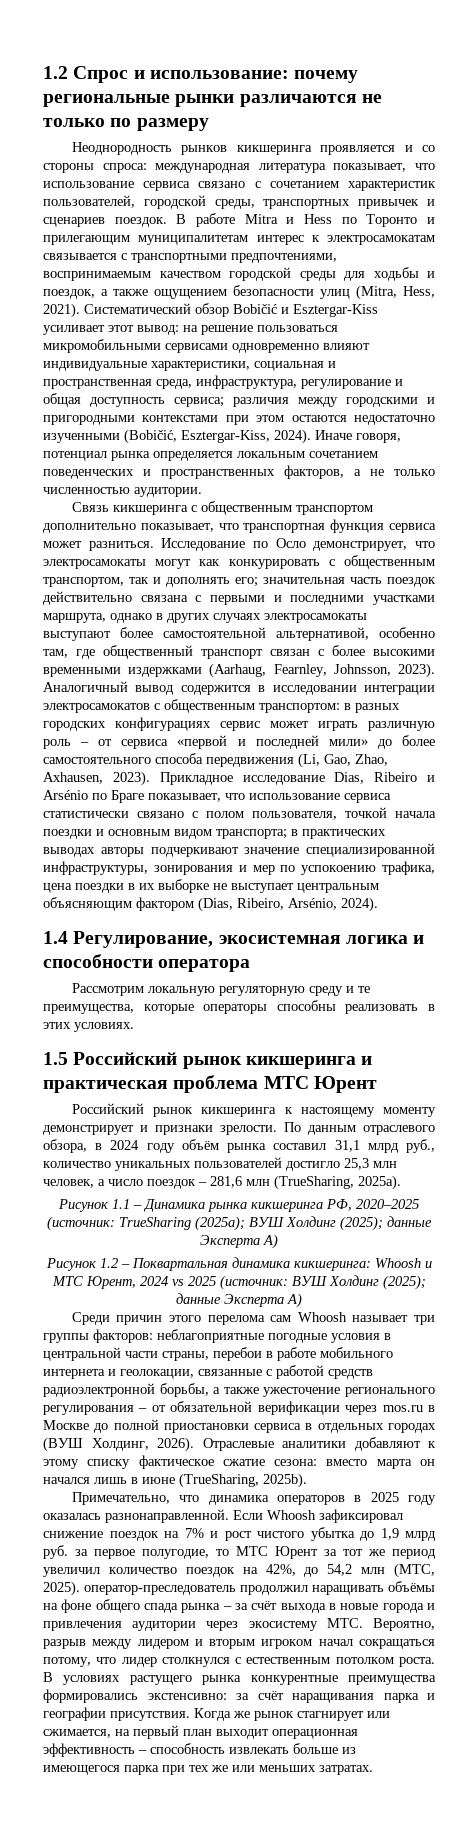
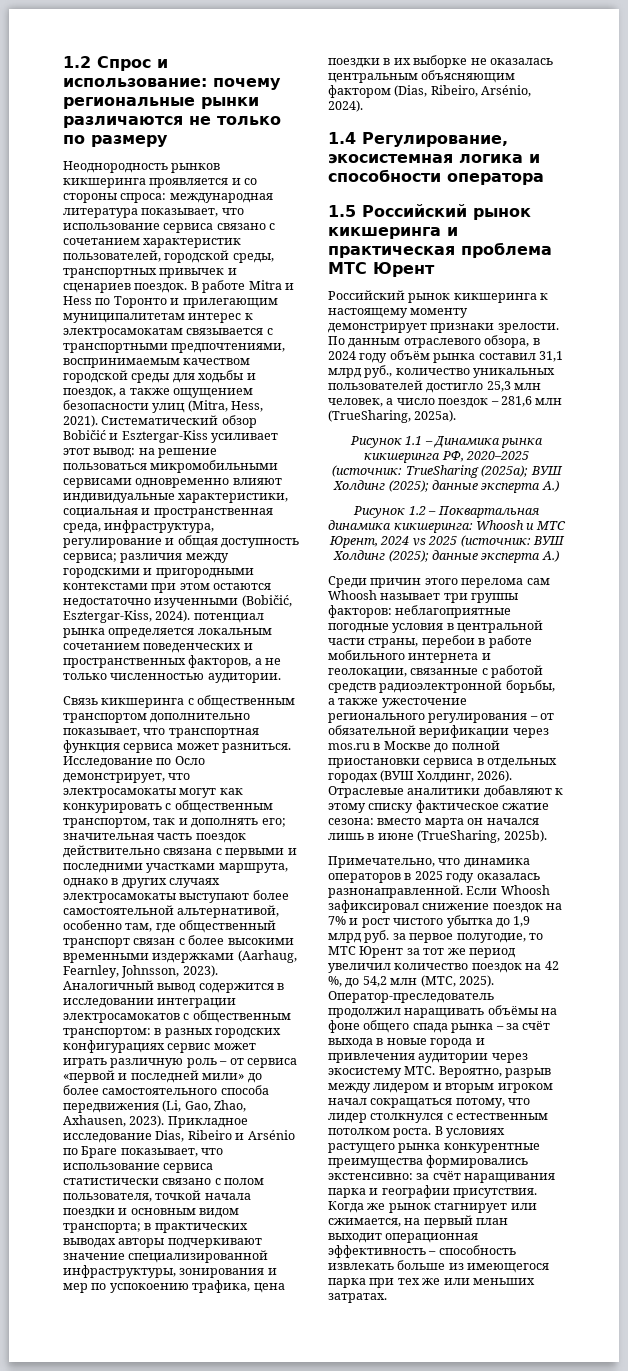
- Систематический обзор Bobičić и Esztergar-Kiss усиливает этот вывод: на решение пользоваться микромобильными сервисами одновременно влияют индивидуальные характеристики, социальная и пространственная среда, инфраструктура, регулирование и общая доступность сервиса; различия между городскими и пригородными контекстами при этом остаются недостаточно изученными (Bobičić, Esztergar-Kiss, 2024). Иначе говоря, потенциал рынка определяется локальным сочетанием поведенческих и пространственных факторов, а не только численностью аудитории.
+ Систематический обзор Bobičić и Esztergar-Kiss усиливает этот вывод: на решение пользоваться микромобильными сервисами одновременно влияют индивидуальные характеристики, социальная и пространственная среда, инфраструктура, регулирование и общая доступность сервиса; различия между городскими и пригородными контекстами при этом остаются недостаточно изученными (Bobičić, Esztergar-Kiss, 2024). потенциал рынка определяется локальным сочетанием поведенческих и пространственных факторов, а не только численностью аудитории.
- Прикладное исследование Dias, Ribeiro и Arsénio по Браге показывает, что использование сервиса статистически связано с полом пользователя, точкой начала поездки и основным видом транспорта; в практических выводах авторы подчеркивают значение специализированной инфраструктуры, зонирования и мер по успокоению трафика, цена поездки в их выборке не выступает центральным объясняющим фактором (Dias, Ribeiro, Arsénio, 2024).
+ Прикладное исследование Dias, Ribeiro и Arsénio по Браге показывает, что использование сервиса статистически связано с полом пользователя, точкой начала поездки и основным видом транспорта; в практических выводах авторы подчеркивают значение специализированной инфраструктуры, зонирования и мер по успокоению трафика, цена поездки в их выборке не оказалась центральным объясняющим фактором (Dias, Ribeiro, Arsénio, 2024).
- Рассмотрим локальную регуляторную среду и те преимущества, которые операторы способны реализовать в этих условиях.
- Российский рынок кикшеринга к настоящему моменту демонстрирует и признаки зрелости.
+ Российский рынок кикшеринга к настоящему моменту демонстрирует признаки зрелости.
- Рисунок 1.1 – Динамика рынка кикшеринга РФ, 2020–2025 (источник: TrueSharing (2025a); ВУШ Холдинг (2025); данные Эксперта А)
+ Рисунок 1.1 – Динамика рынка кикшеринга РФ, 2020–2025 (источник: TrueSharing (2025a); ВУШ Холдинг (2025); данные эксперта А.)
- Рисунок 1.2 – Поквартальная динамика кикшеринга: Whoosh и МТС Юрент, 2024 vs 2025 (источник: ВУШ Холдинг (2025); данные Эксперта А)
+ Рисунок 1.2 – Поквартальная динамика кикшеринга: Whoosh и МТС Юрент, 2024 vs 2025 (источник: ВУШ Холдинг (2025); данные эксперта А.)
- Если Whoosh зафиксировал снижение поездок на 7% и рост чистого убытка до 1,9 млрд руб. за первое полугодие, то МТС Юрент за тот же период увеличил количество поездок на 42%, до 54,2 млн (МТС, 2025). оператор-преследователь продолжил наращивать объёмы на фоне общего спада рынка – за счёт выхода в новые города и привлечения аудитории через экосистему МТС. Вероятно, разрыв между лидером и вторым игроком начал сокращаться потому, что лидер столкнулся с естественным потолком роста.
+ Если Whoosh зафиксировал снижение поездок на 7% и рост чистого убытка до 1,9 млрд руб. за первое полугодие, то МТС Юрент за тот же период увеличил количество поездок на 42 %, до 54,2 млн (МТС, 2025). Оператор-преследователь продолжил наращивать объёмы на фоне общего спада рынка – за счёт выхода в новые города и привлечения аудитории через экосистему МТС. Вероятно, разрыв между лидером и вторым игроком начал сокращаться потому, что лидер столкнулся с естественным потолком роста.

